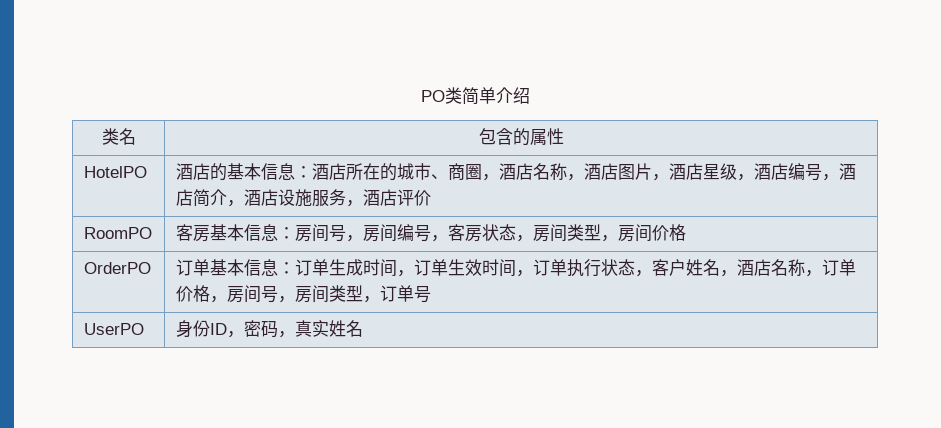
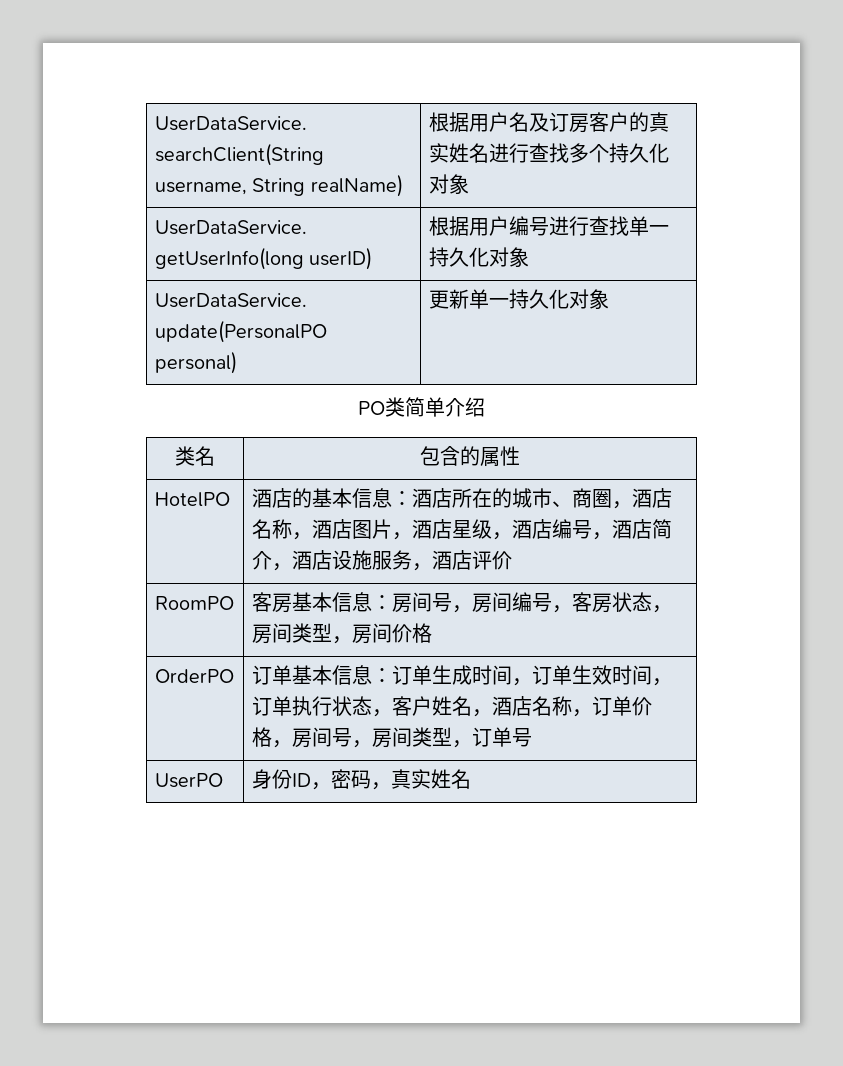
+ UserDataService. searchClient(String username, String realName) | 根据用户名及订房客户的真实姓名进行查找多个持久化对象
+ UserDataService. getUserInfo(long userID) | 根据用户编号进行查找单一持久化对象
+ UserDataService. update(PersonalPO personal) | 更新单一持久化对象

